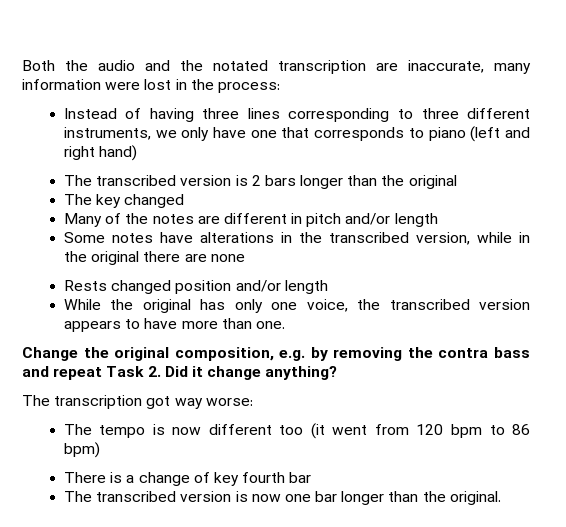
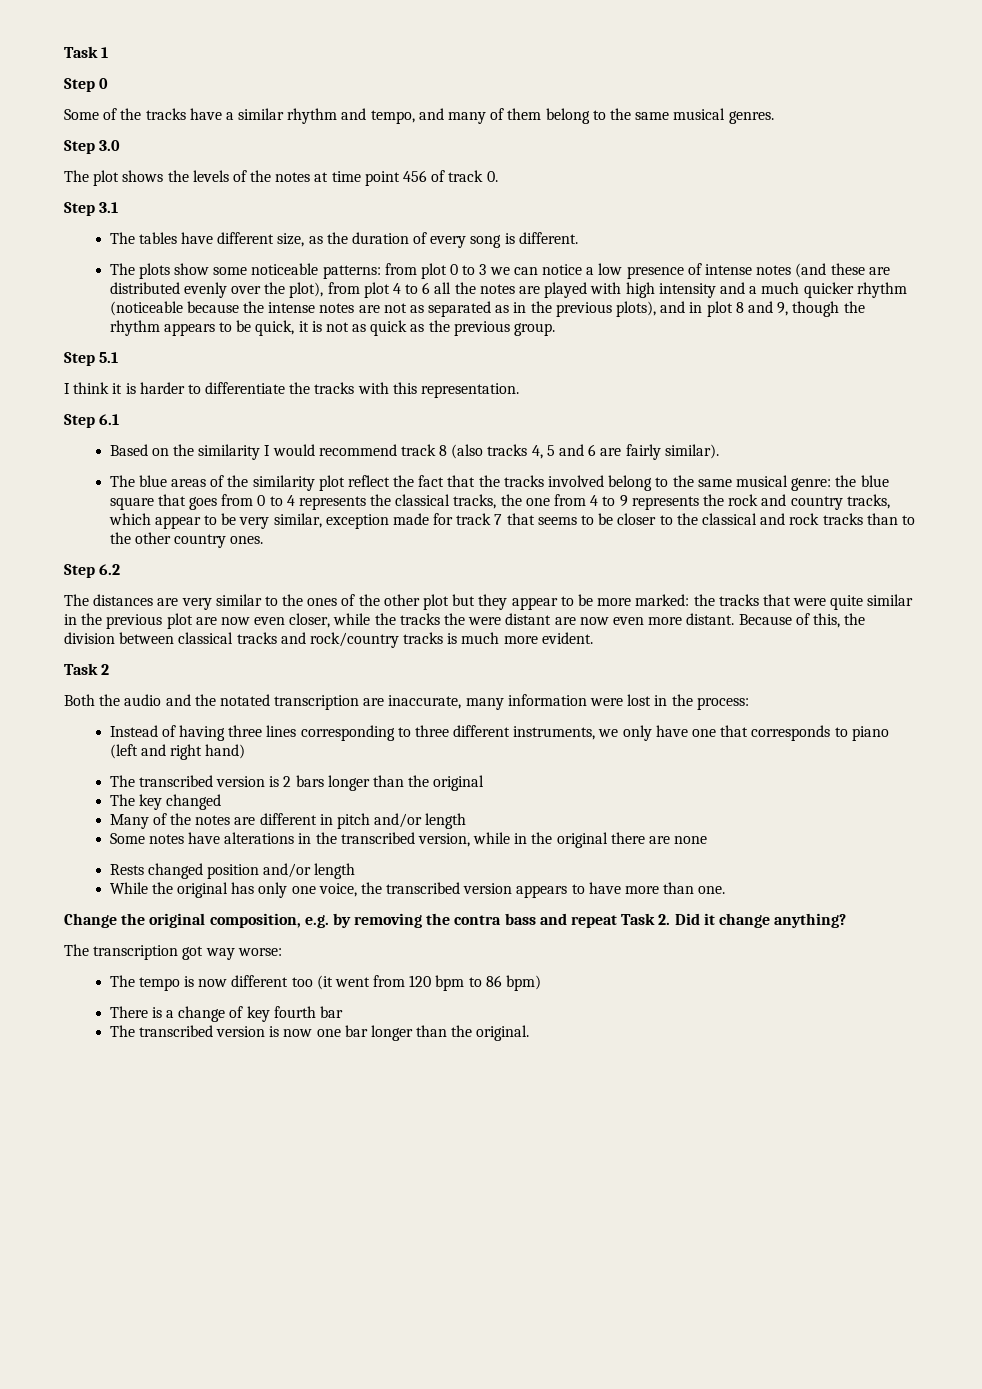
+ Task 1
+ Step 0
+ Some of the tracks have a similar rhythm and tempo, and many of them belong to the same musical genres.
+ Step 3.0
+ The plot shows the levels of the notes at time point 456 of track 0.
+ Step 3.1
+ The tables have different size, as the duration of every song is different.
+ The plots show some noticeable patterns: from plot 0 to 3 we can notice a low presence of intense notes (and these are distributed evenly over the plot), from plot 4 to 6 all the notes are played with high intensity and a much quicker rhythm (noticeable because the intense notes are not as separated as in the previous plots), and in plot 8 and 9, though the rhythm appears to be quick, it is not as quick as the previous group.
+ Step 5.1
+ I think it is harder to differentiate the tracks with this representation.
+ Step 6.1
+ Based on the similarity I would recommend track 8 (also tracks 4, 5 and 6 are fairly similar).
+ The blue areas of the similarity plot reflect the fact that the tracks involved belong to the same musical genre: the blue square that goes from 0 to 4 represents the classical tracks, the one from 4 to 9 represents the rock and country tracks, which appear to be very similar, exception made for track 7 that seems to be closer to the classical and rock tracks than to the other country ones.
+ Step 6.2
+ The distances are very similar to the ones of the other plot but they appear to be more marked: the tracks that were quite similar in the previous plot are now even closer, while the tracks the were distant are now even more distant. Because of this, the division between classical tracks and rock/country tracks is much more evident.
+ Task 2

